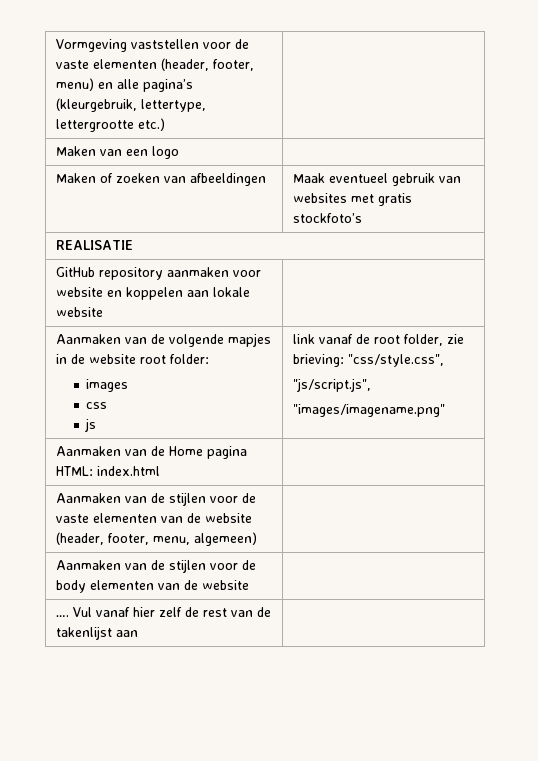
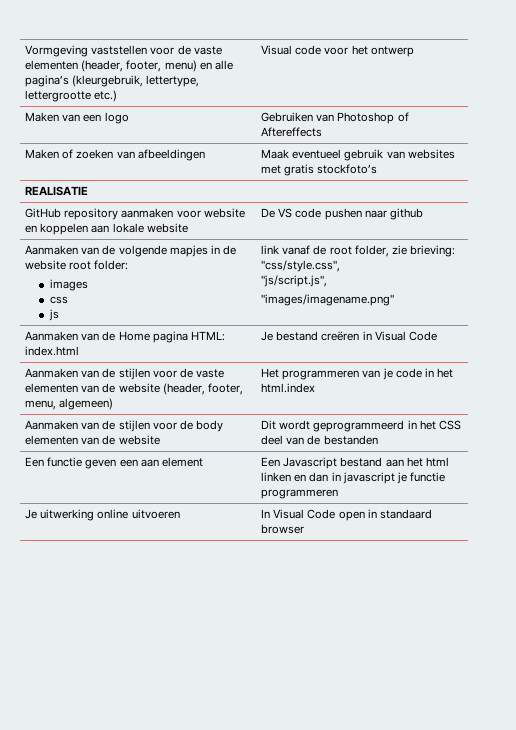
- Vormgeving vaststellen voor de vaste elementen (header, footer, menu) en alle pagina’s (kleurgebruik, lettertype, lettergrootte etc.) |
+ Vormgeving vaststellen voor de vaste elementen (header, footer, menu) en alle pagina’s (kleurgebruik, lettertype, lettergrootte etc.) | Visual code voor het ontwerp
- Maken van een logo |
+ Maken van een logo | Gebruiken van Photoshop of Aftereffects
- GitHub repository aanmaken voor website en koppelen aan lokale website |
+ GitHub repository aanmaken voor website en koppelen aan lokale website | De VS code pushen naar github
- Aanmaken van de Home pagina HTML: index.html |
+ Aanmaken van de Home pagina HTML: index.html | Je bestand creëren in Visual Code
- Aanmaken van de stijlen voor de vaste elementen van de website (header, footer, menu, algemeen) |
+ Aanmaken van de stijlen voor de vaste elementen van de website (header, footer, menu, algemeen) | Het programmeren van je code in het html.index
- Aanmaken van de stijlen voor de body elementen van de website |
- …. Vul vanaf hier zelf de rest van de takenlijst aan |
+ Aanmaken van de stijlen voor de body elementen van de website | Dit wordt geprogrammeerd in het CSS deel van de bestanden
+ Een functie geven een aan element | Een Javascript bestand aan het html linken en dan in javascript je functie programmeren
+ Je uitwerking online uitvoeren | In Visual Code open in standaard browser

